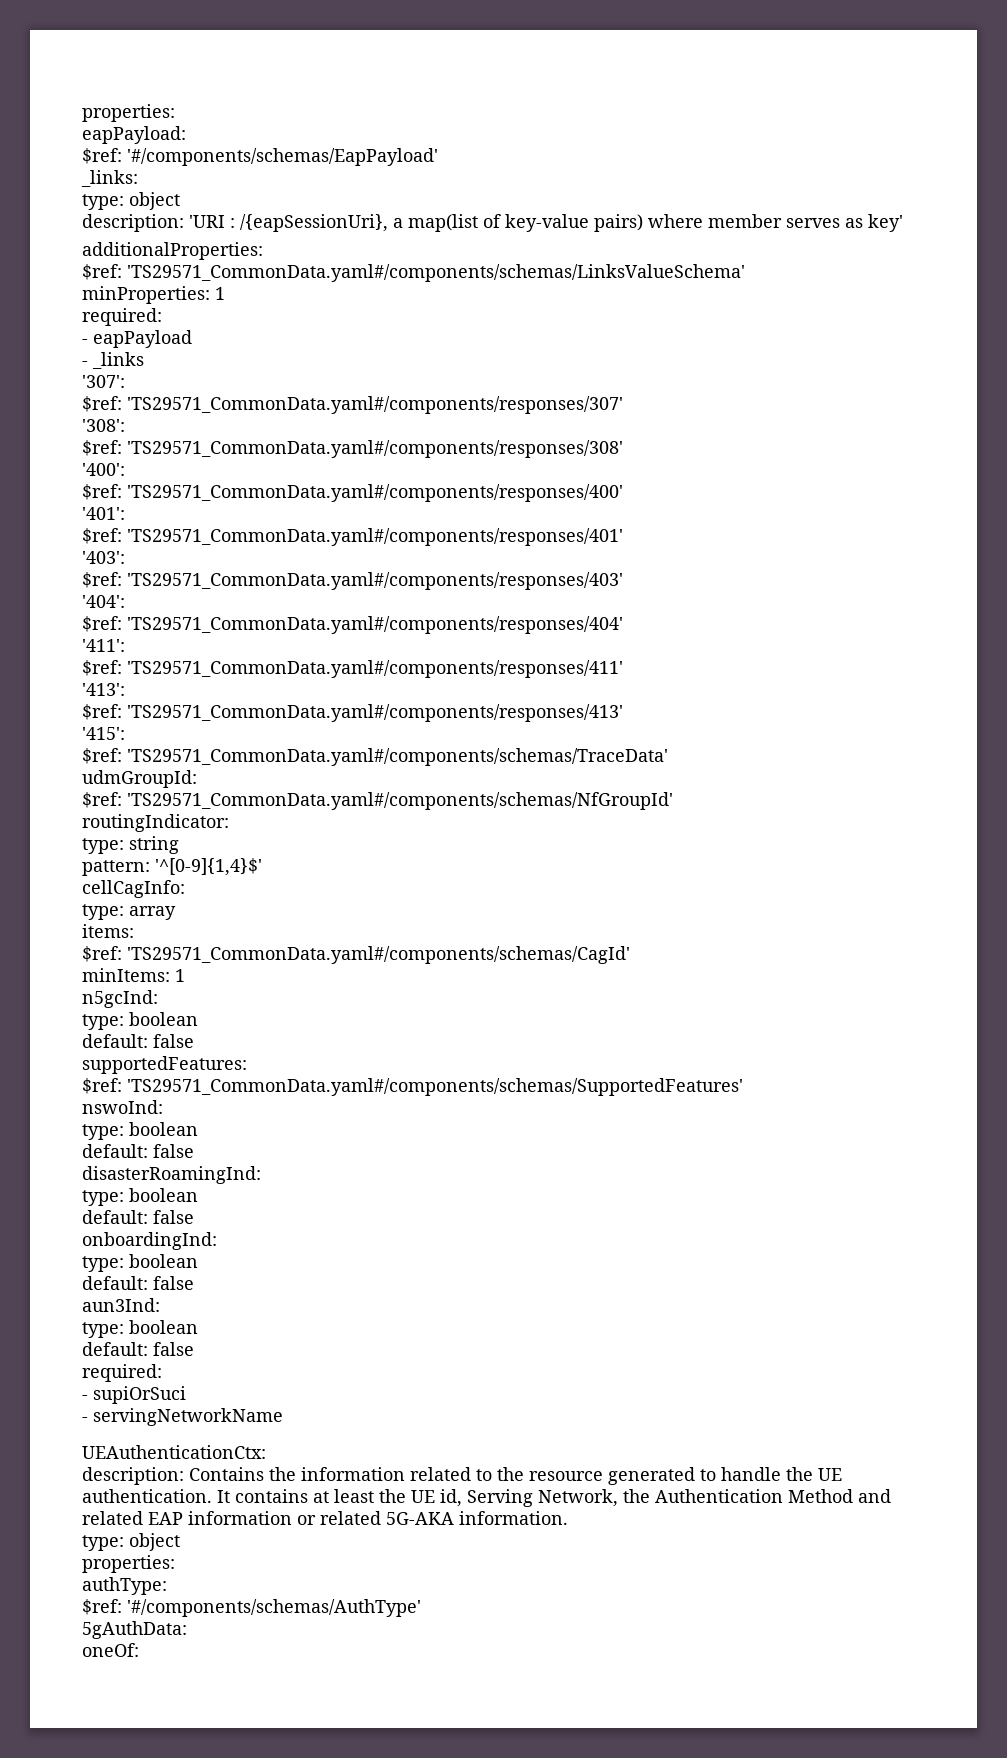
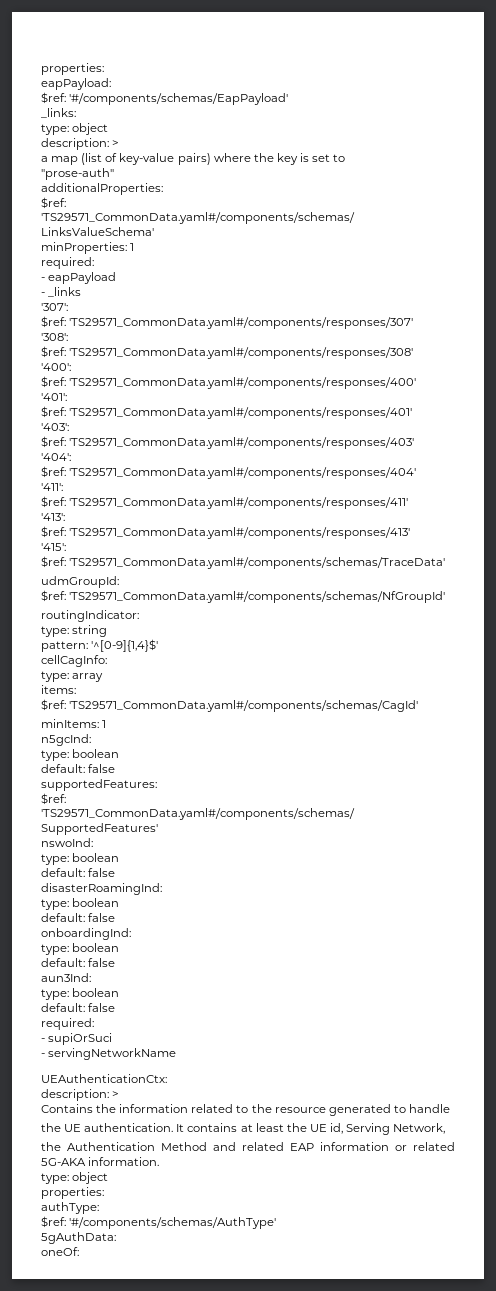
  _links:
  type: object
- description: 'URI : /{eapSessionUri}, a map(list of key-value pairs) where member serves as key'
+ description: >
+ a map (list of key-value pairs) where the key is set to
+ "prose-auth"
  UEAuthenticationCtx:
- description: Contains the information related to the resource generated to handle the UE authentication.
+ description: >
+ Contains the information related to the resource generated to handle
+ the UE authentication.
- It contains at least the UE id, Serving Network, the Authentication Method and related EAP information or related 5G-AKA information.
+ It contains at least the UE id, Serving Network,
+ the Authentication Method and related EAP information or related 5G-AKA information.

